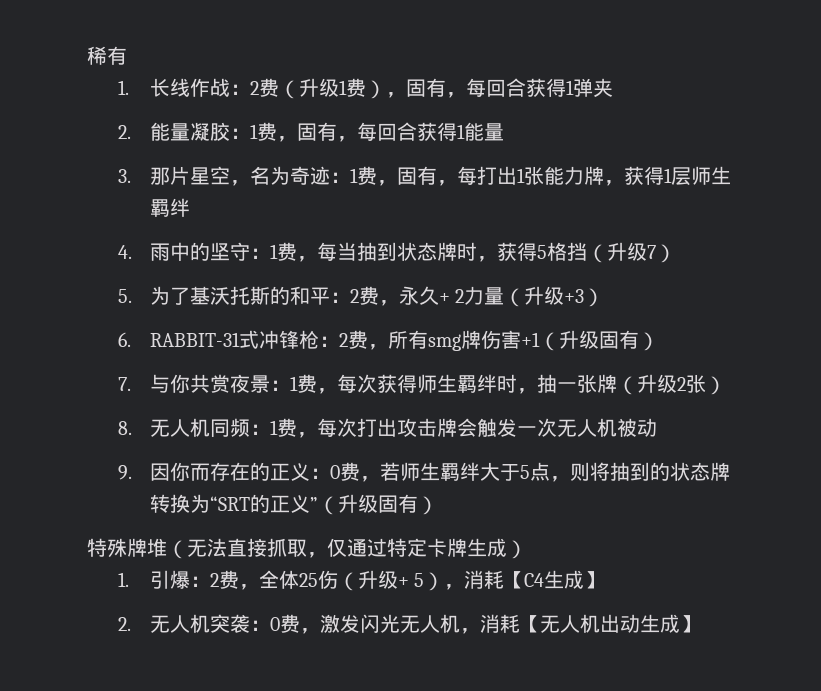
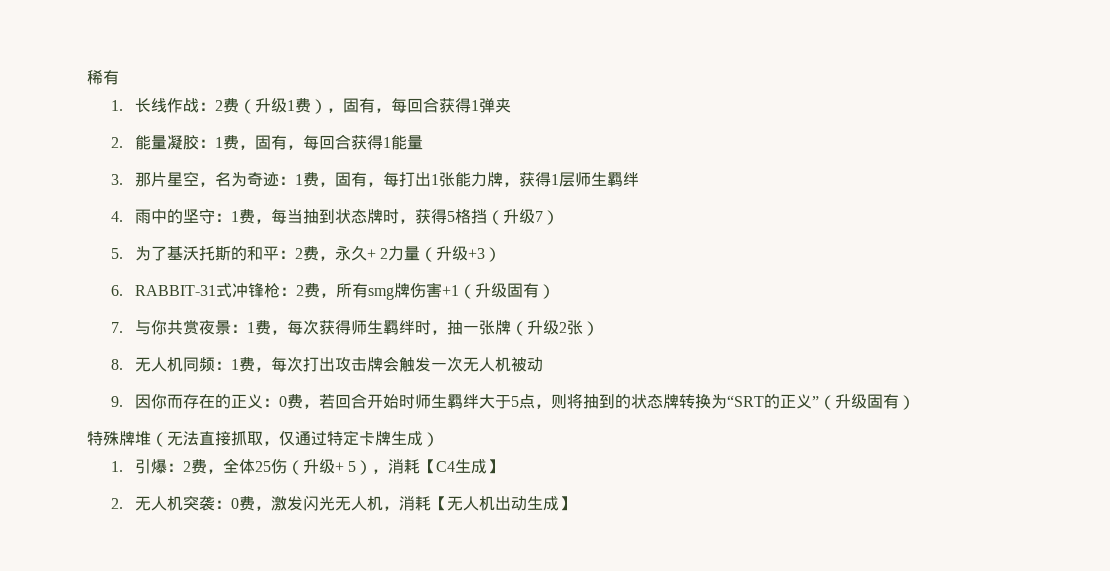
- 9.因你而存在的正义：0费，若师生羁绊大于5点，则将抽到的状态牌转换为“SRT的正义”（升级固有）
+ 9.因你而存在的正义：0费，若回合开始时师生羁绊大于5点，则将抽到的状态牌转换为“SRT的正义”（升级固有）

